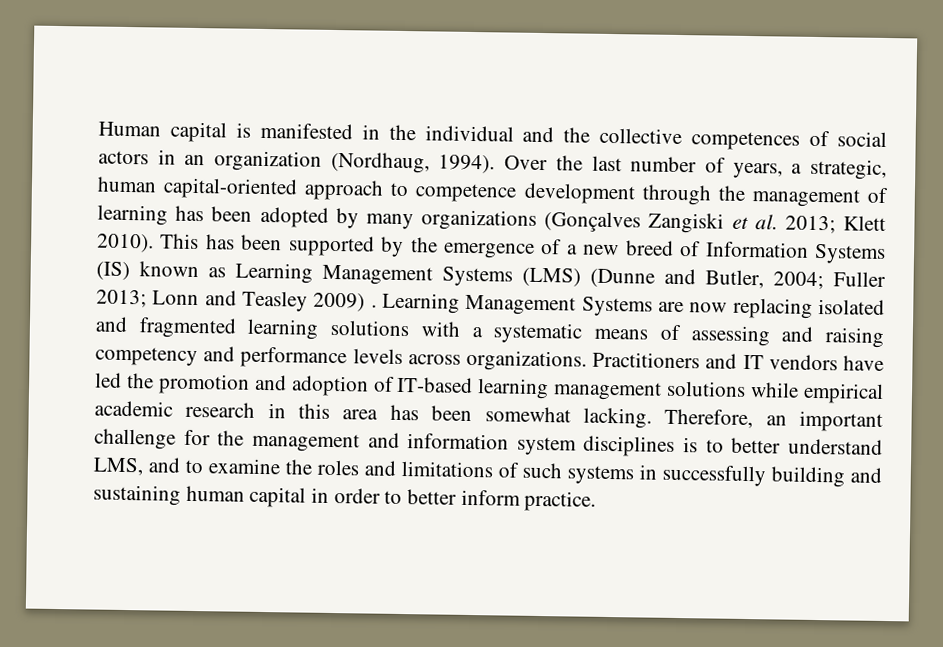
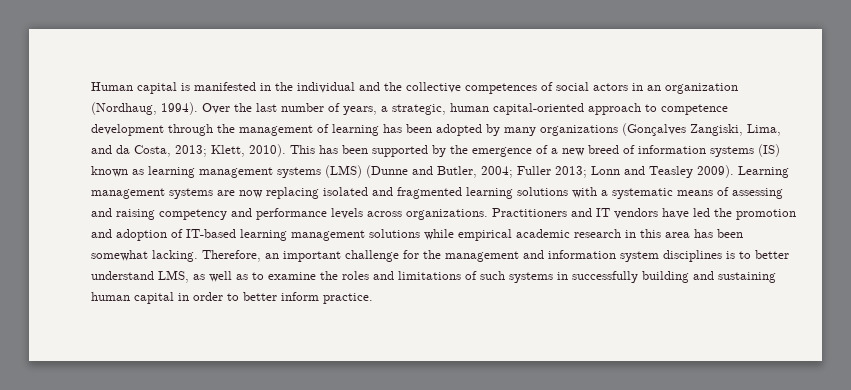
- Over the last number of years, a strategic, human capital-oriented approach to competence development through the management of learning has been adopted by many organizations (Gonçalves Zangiski et al. 2013; Klett 2010).
+ Over the last number of years, a strategic, human capital-oriented approach to competence development through the management of learning has been adopted by many organizations (Gonçalves Zangiski, Lima, and da Costa, 2013; Klett, 2010).
- This has been supported by the emergence of a new breed of Information Systems (IS) known as Learning Management Systems (LMS) (Dunne and Butler, 2004; Fuller 2013; Lonn and Teasley 2009) . Learning Management Systems are now replacing isolated and fragmented learning solutions with a systematic means of assessing and raising competency and performance levels across organizations.
+ This has been supported by the emergence of a new breed of information systems (IS) known as learning management systems (LMS) (Dunne and Butler, 2004; Fuller 2013; Lonn and Teasley 2009). Learning management systems are now replacing isolated and fragmented learning solutions with a systematic means of assessing and raising competency and performance levels across organizations.
- Therefore, an important challenge for the management and information system disciplines is to better understand LMS, and to examine the roles and limitations of such systems in successfully building and sustaining human capital in order to better inform practice.
+ Therefore, an important challenge for the management and information system disciplines is to better understand LMS, as well as to examine the roles and limitations of such systems in successfully building and sustaining human capital in order to better inform practice.

